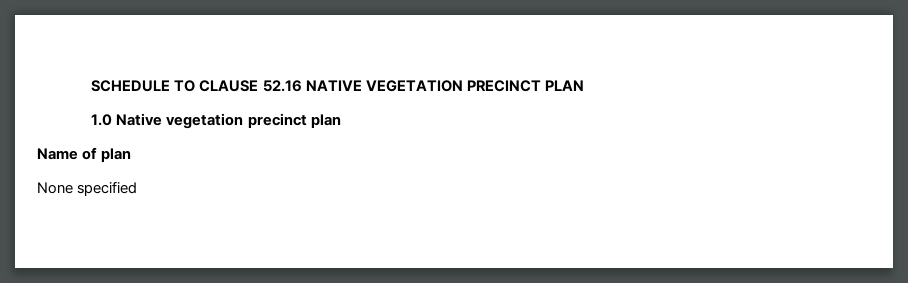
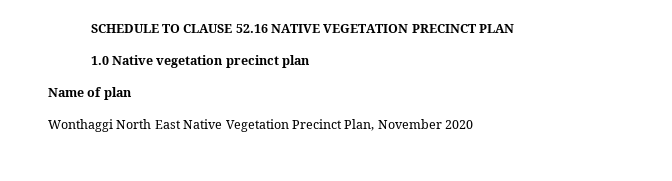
- None specified
+ Wonthaggi North East Native Vegetation Precinct Plan, November 2020

